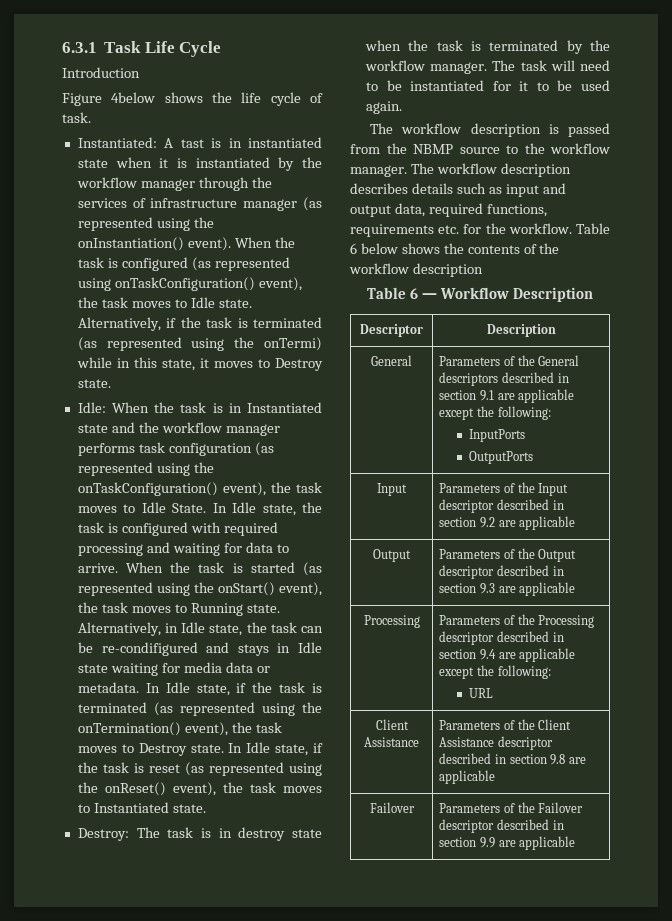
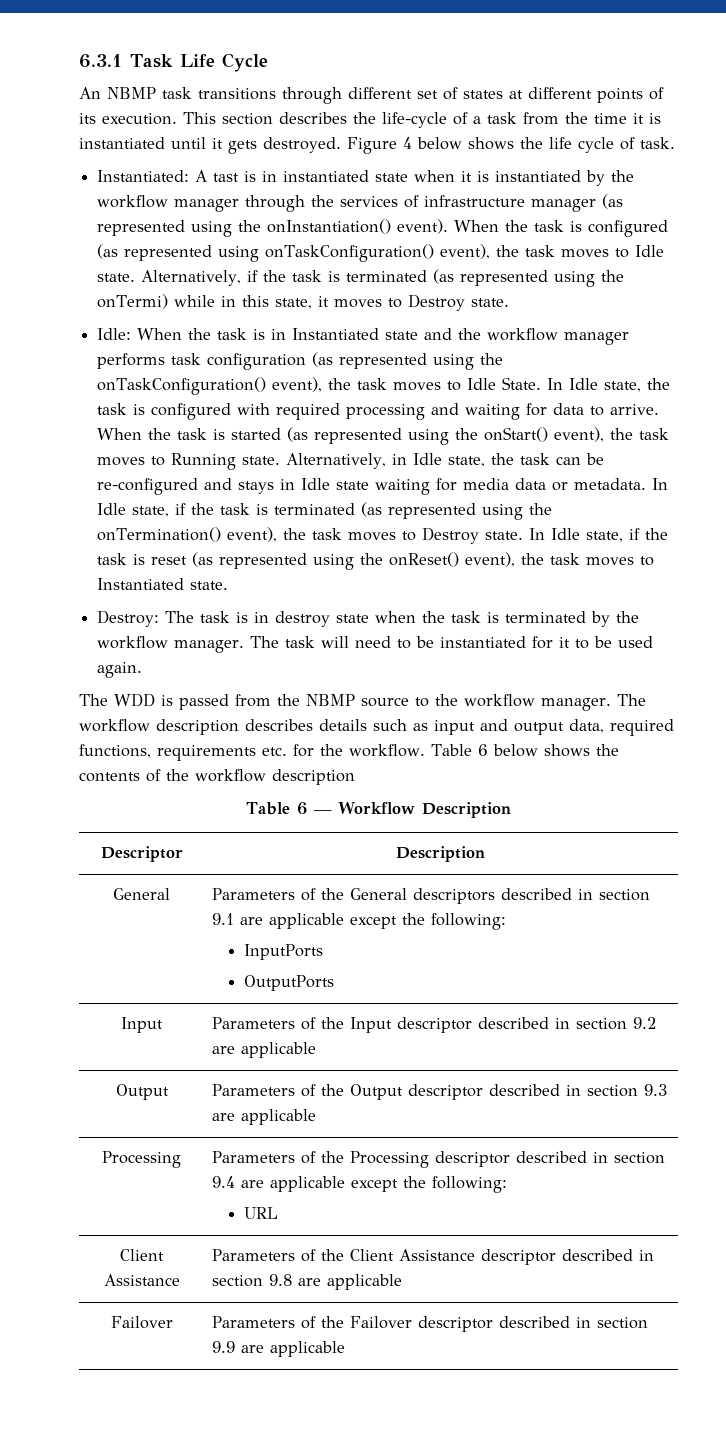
- Introduction
- Figure 4below shows the life cycle of task.
+ An NBMP task transitions through different set of states at different points of its execution. This section describes the life-cycle of a task from the time it is instantiated until it gets destroyed. Figure 4 below shows the life cycle of task.
- Alternatively, in Idle state, the task can be re-condifigured and stays in Idle state waiting for media data or metadata.
+ Alternatively, in Idle state, the task can be re-configured and stays in Idle state waiting for media data or metadata.
- The workflow description is passed from the NBMP source to the workflow manager.
+ The WDD is passed from the NBMP source to the workflow manager.

